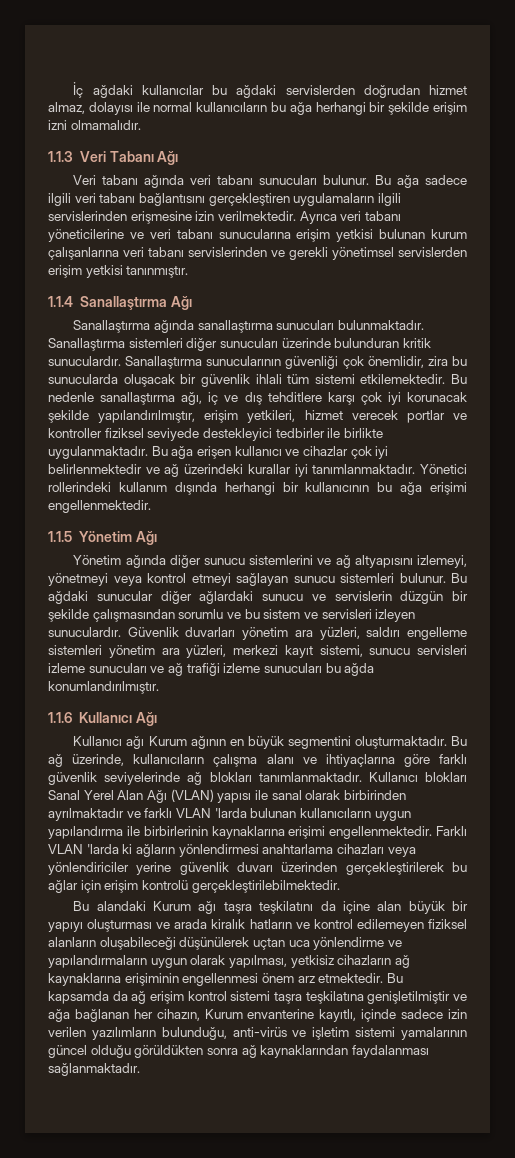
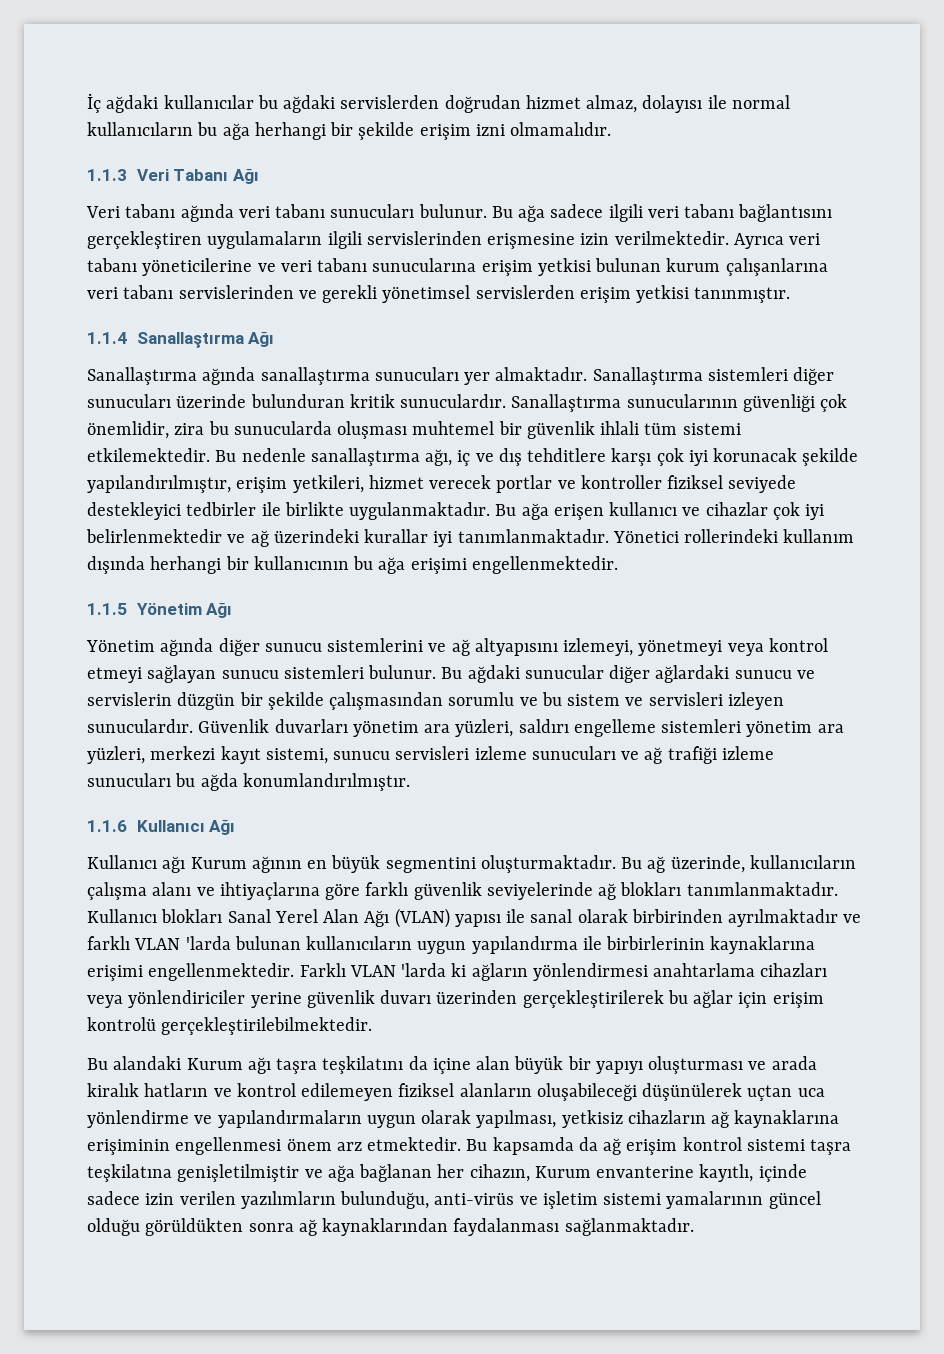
- Sanallaştırma ağında sanallaştırma sunucuları bulunmaktadır.
+ Sanallaştırma ağında sanallaştırma sunucuları yer almaktadır.
- Sanallaştırma sunucularının güvenliği çok önemlidir, zira bu sunucularda oluşacak bir güvenlik ihlali tüm sistemi etkilemektedir.
+ Sanallaştırma sunucularının güvenliği çok önemlidir, zira bu sunucularda oluşması muhtemel bir güvenlik ihlali tüm sistemi etkilemektedir.

